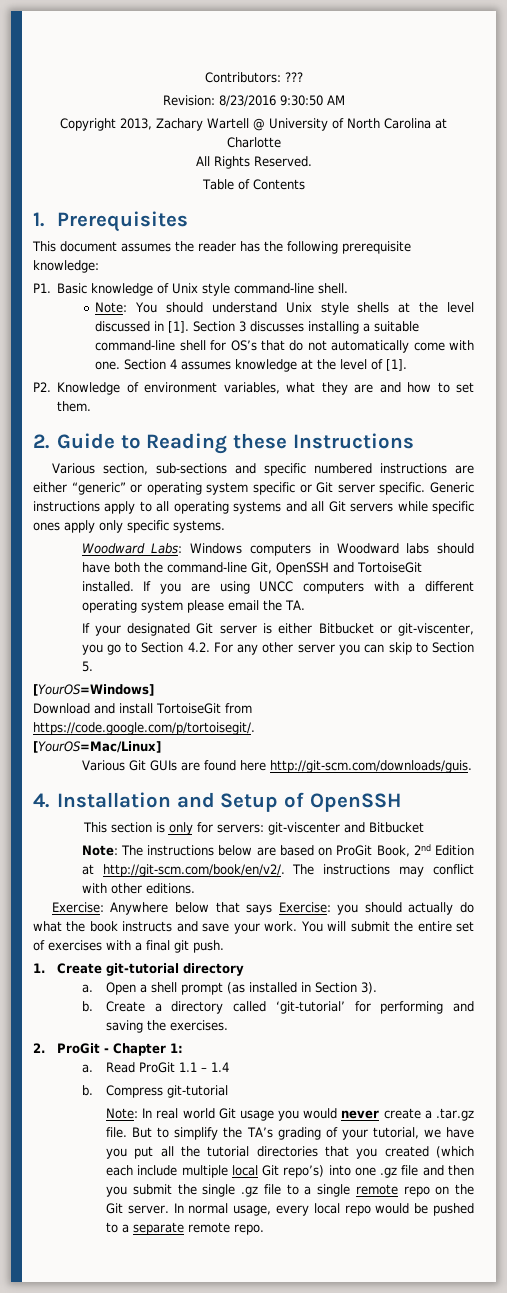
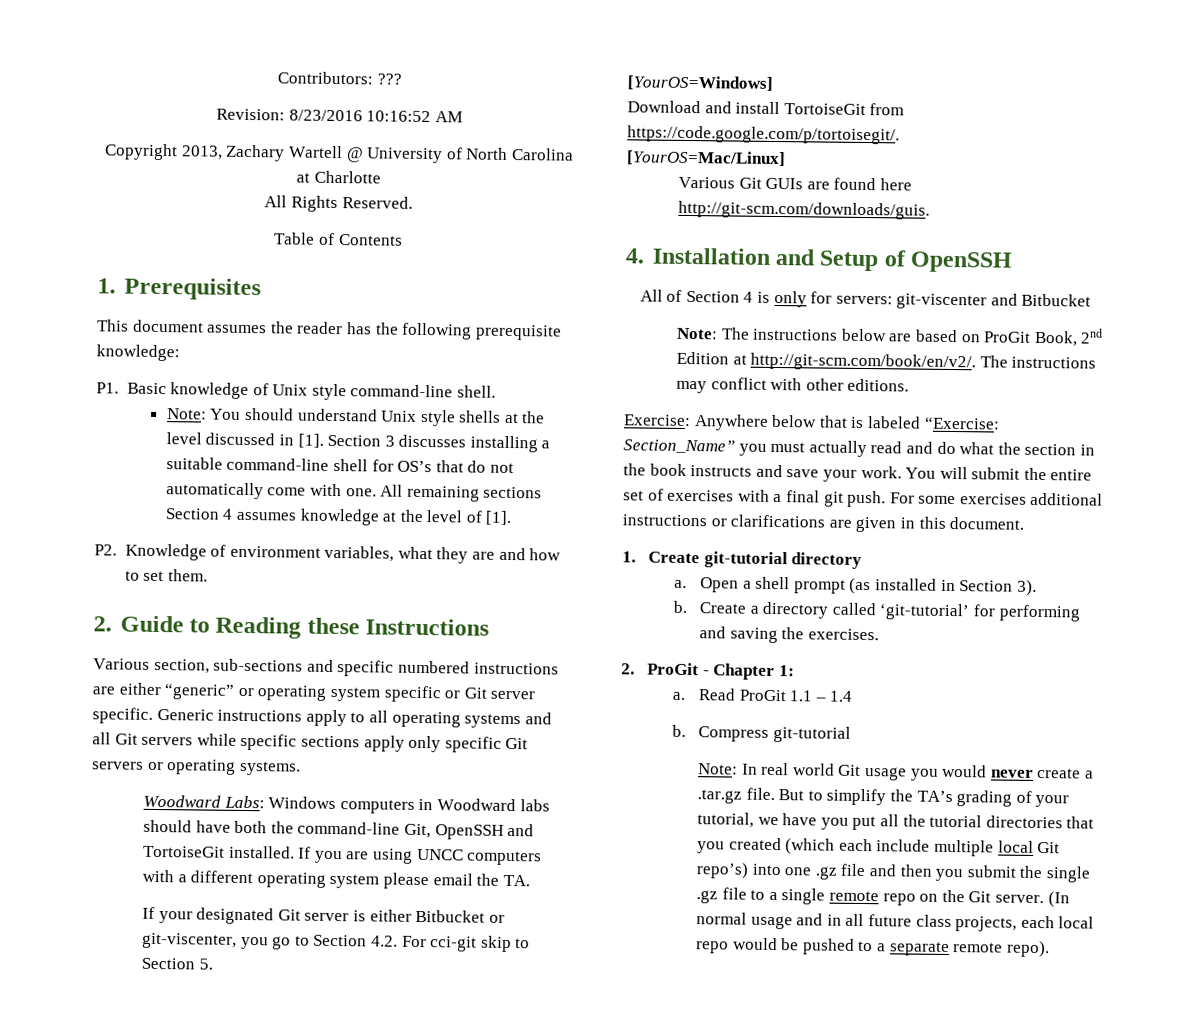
- Revision: 8/23/2016 9:30:50 AM
+ Revision: 8/23/2016 10:16:52 AM
- Section 4 assumes knowledge at the level of [1].
+ All remaining sections Section 4 assumes knowledge at the level of [1].
- Generic instructions apply to all operating systems and all Git servers while specific ones apply only specific systems.
+ Generic instructions apply to all operating systems and all Git servers while specific sections apply only specific Git servers or operating systems.
- If your designated Git server is either Bitbucket or git-viscenter, you go to Section 4.2. For any other server you can skip to Section 5.
+ If your designated Git server is either Bitbucket or git-viscenter, you go to Section 4.2. For cci-git skip to Section 5.
- This section is only for servers: git-viscenter and Bitbucket
+ All of Section 4 is only for servers: git-viscenter and Bitbucket
- Exercise: Anywhere below that says Exercise: you should actually do what the book instructs and save your work.
+ Exercise: Anywhere below that is labeled “Exercise: Section_Name” you must actually read and do what the section in the book instructs and save your work.
+ For some exercises additional instructions or clarifications are given in this document.
- In normal usage, every local repo would be pushed to a separate remote repo.
+ (In normal usage and in all future class projects, each local repo would be pushed to a separate remote repo).

